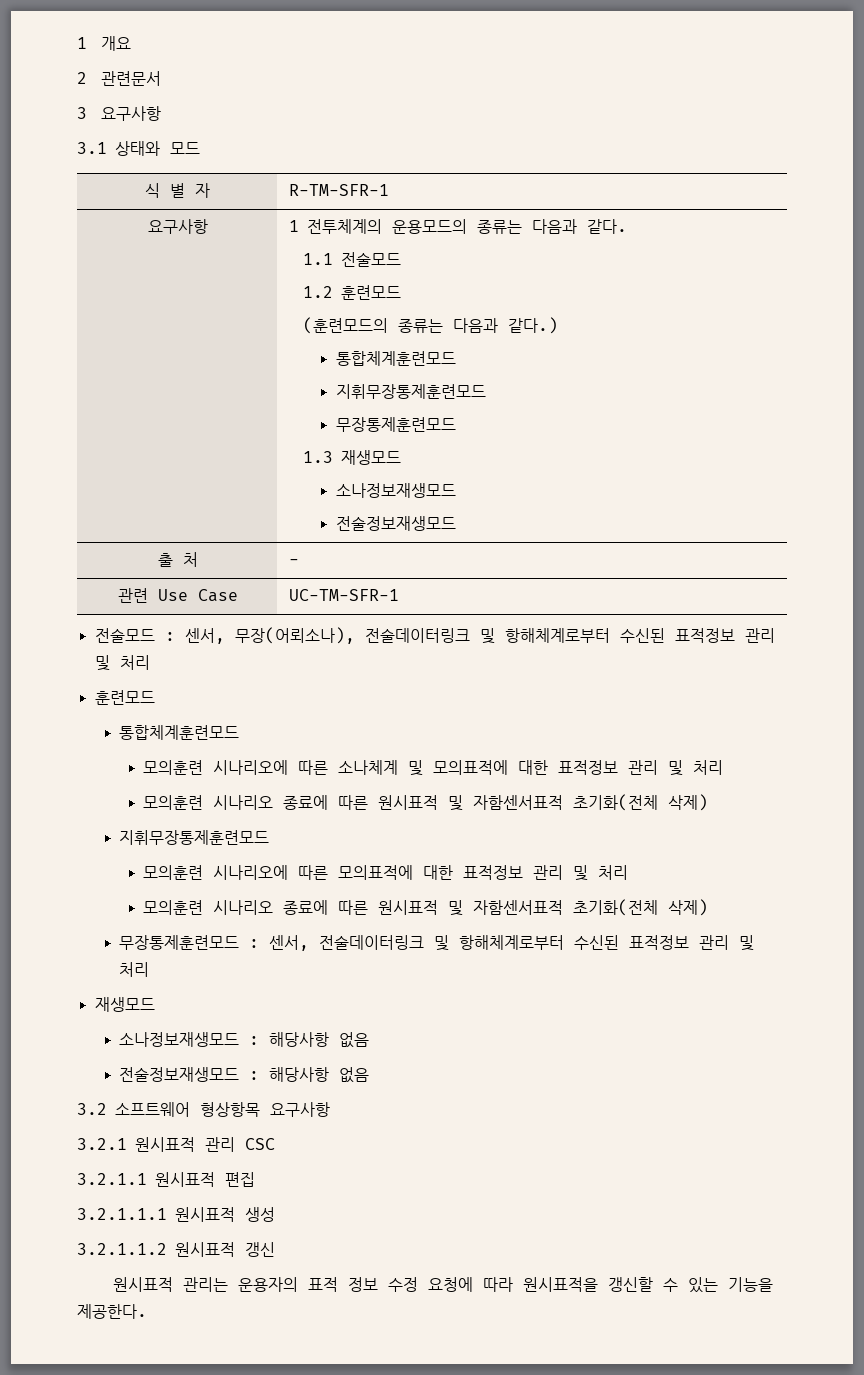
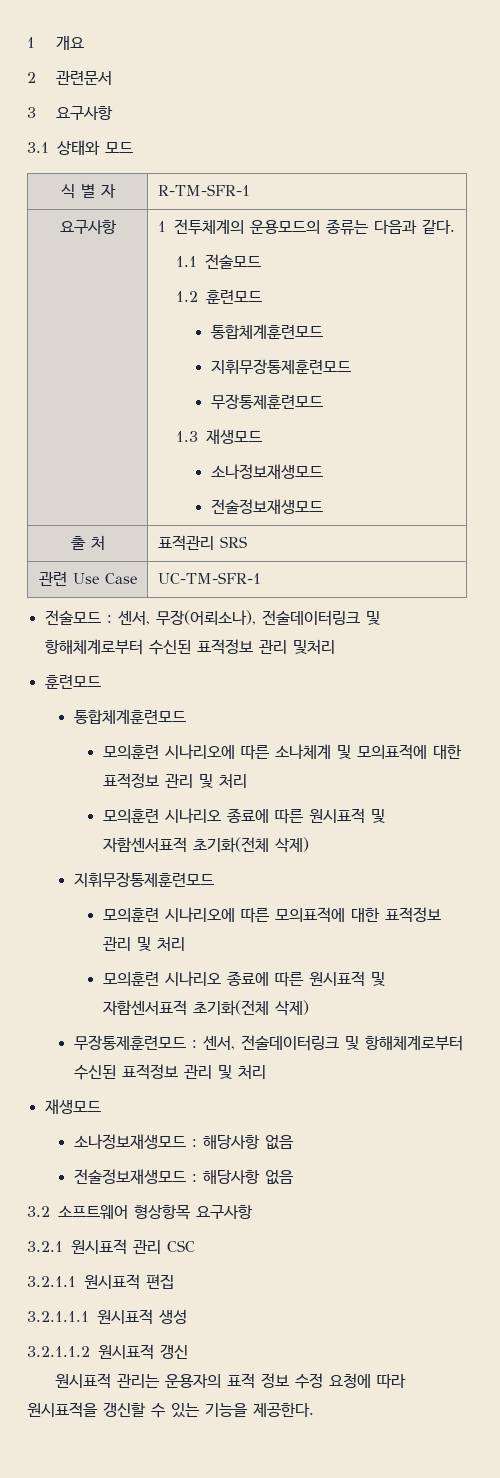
  요구사항 | 1 전투체계의 운용모드의 종류는 다음과 같다.
  1.1 전술모드
  1.2 훈련모드
- (훈련모드의 종류는 다음과 같다.)
- 출 처 | -
+ 출 처 | 표적관리 SRS
- 전술모드 : 센서, 무장(어뢰소나), 전술데이터링크 및 항해체계로부터 수신된 표적정보 관리 및 처리
+ 전술모드 : 센서, 무장(어뢰소나), 전술데이터링크 및 항해체계로부터 수신된 표적정보 관리 및처리

